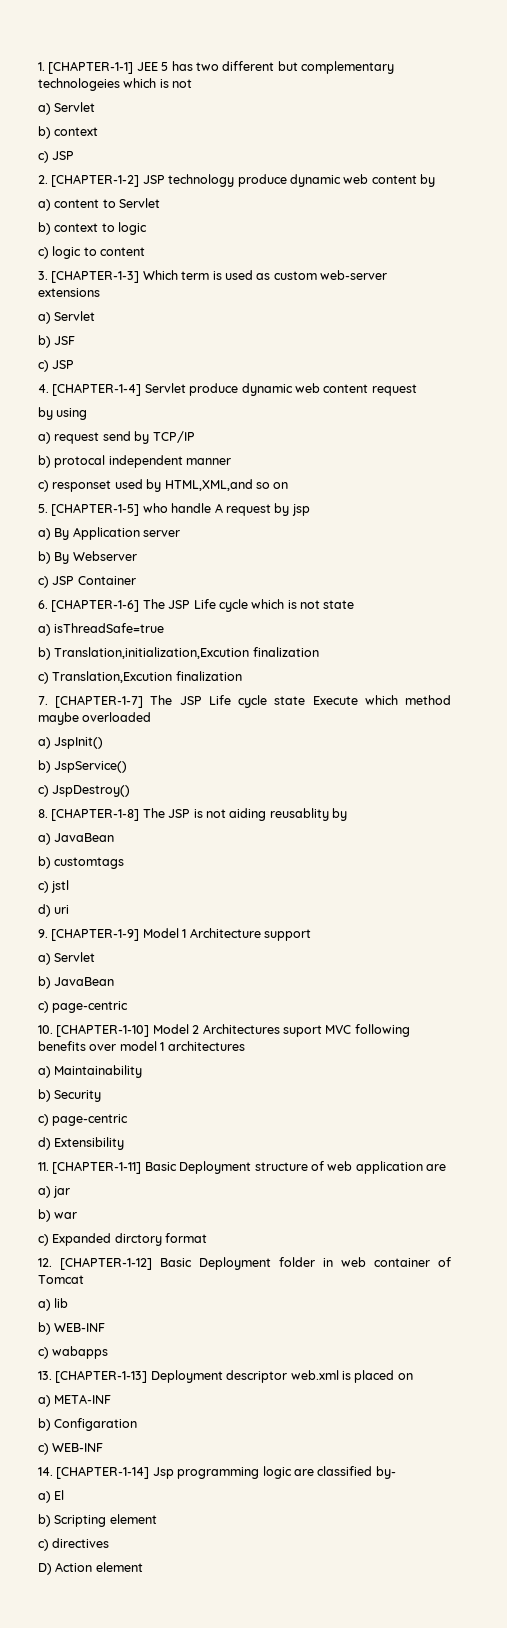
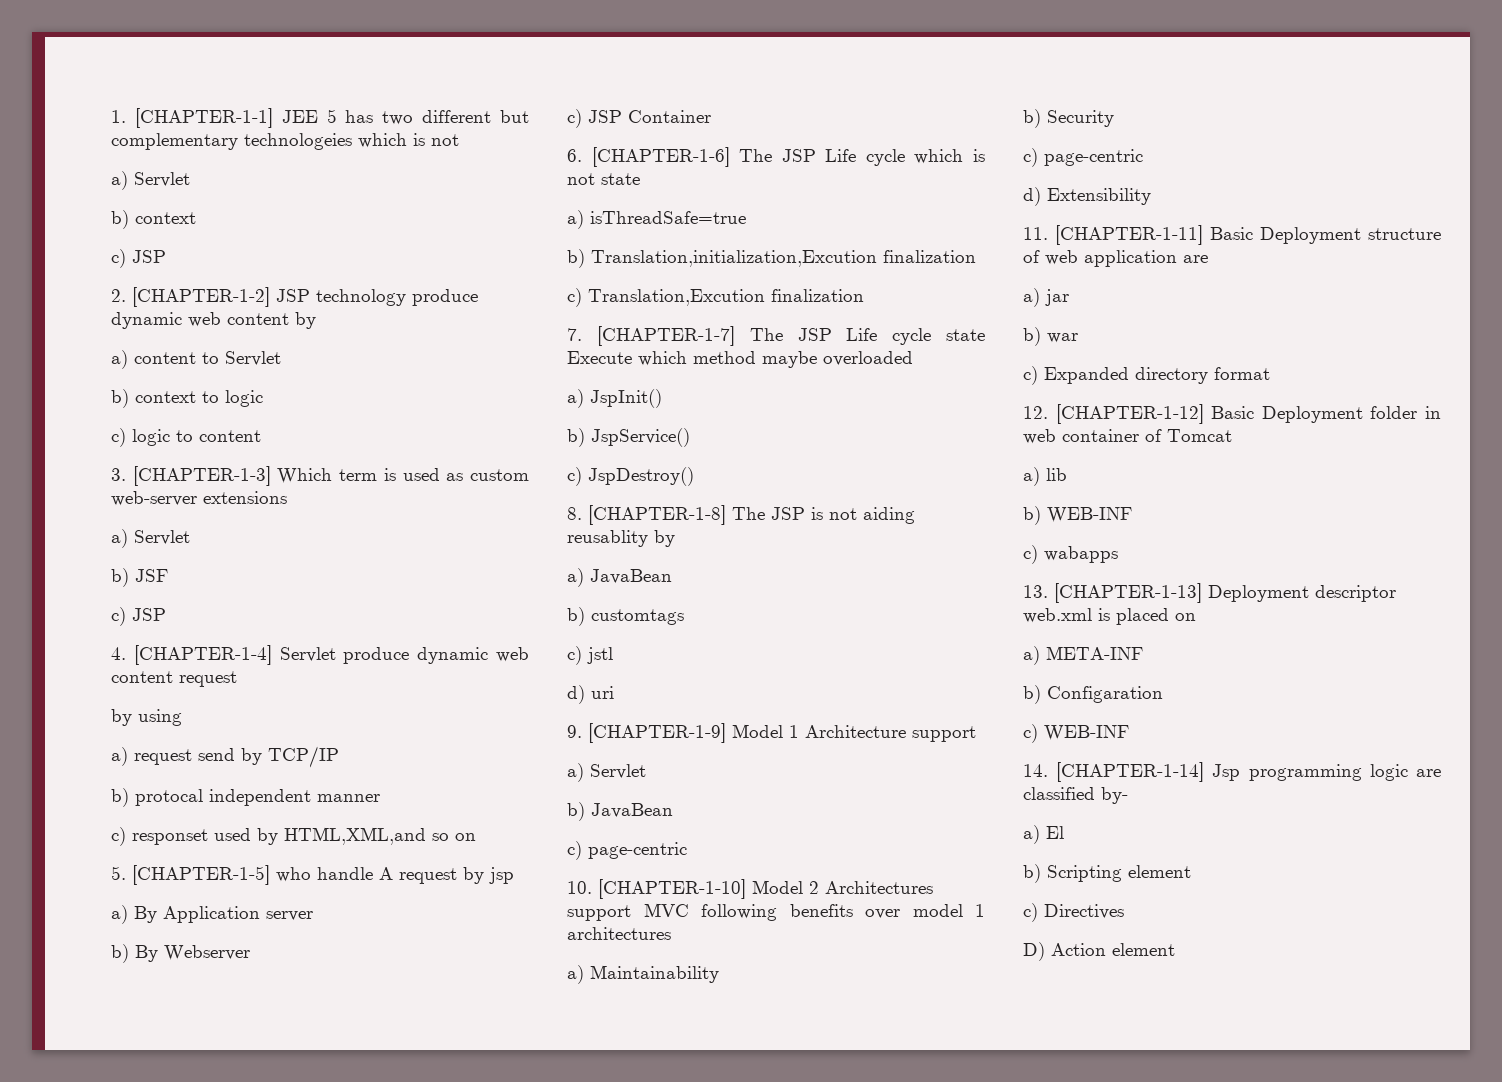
- 10. [CHAPTER-1-10] Model 2 Architectures suport MVC following benefits over model 1 architectures
+ 10. [CHAPTER-1-10] Model 2 Architectures support MVC following benefits over model 1 architectures
- c) Expanded dirctory format
+ c) Expanded directory format
- c) directives
+ c) Directives

